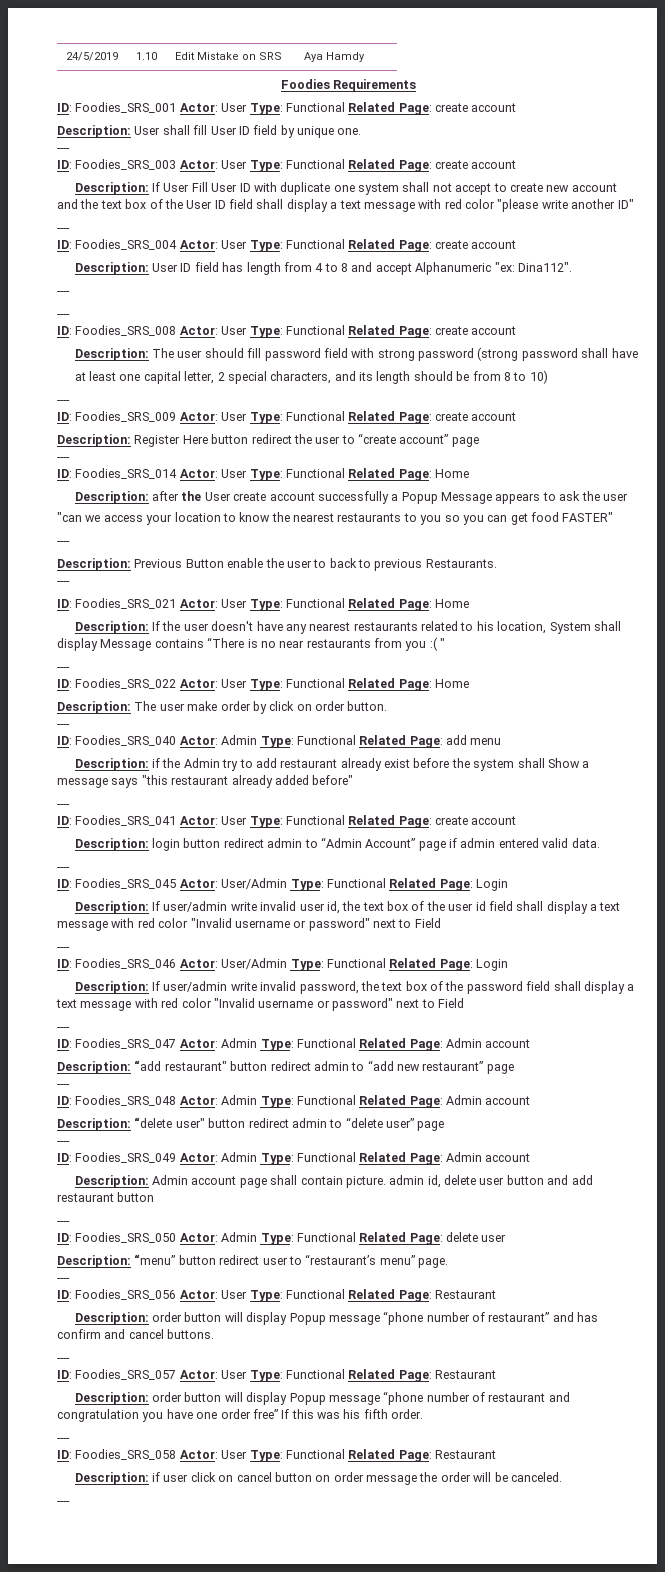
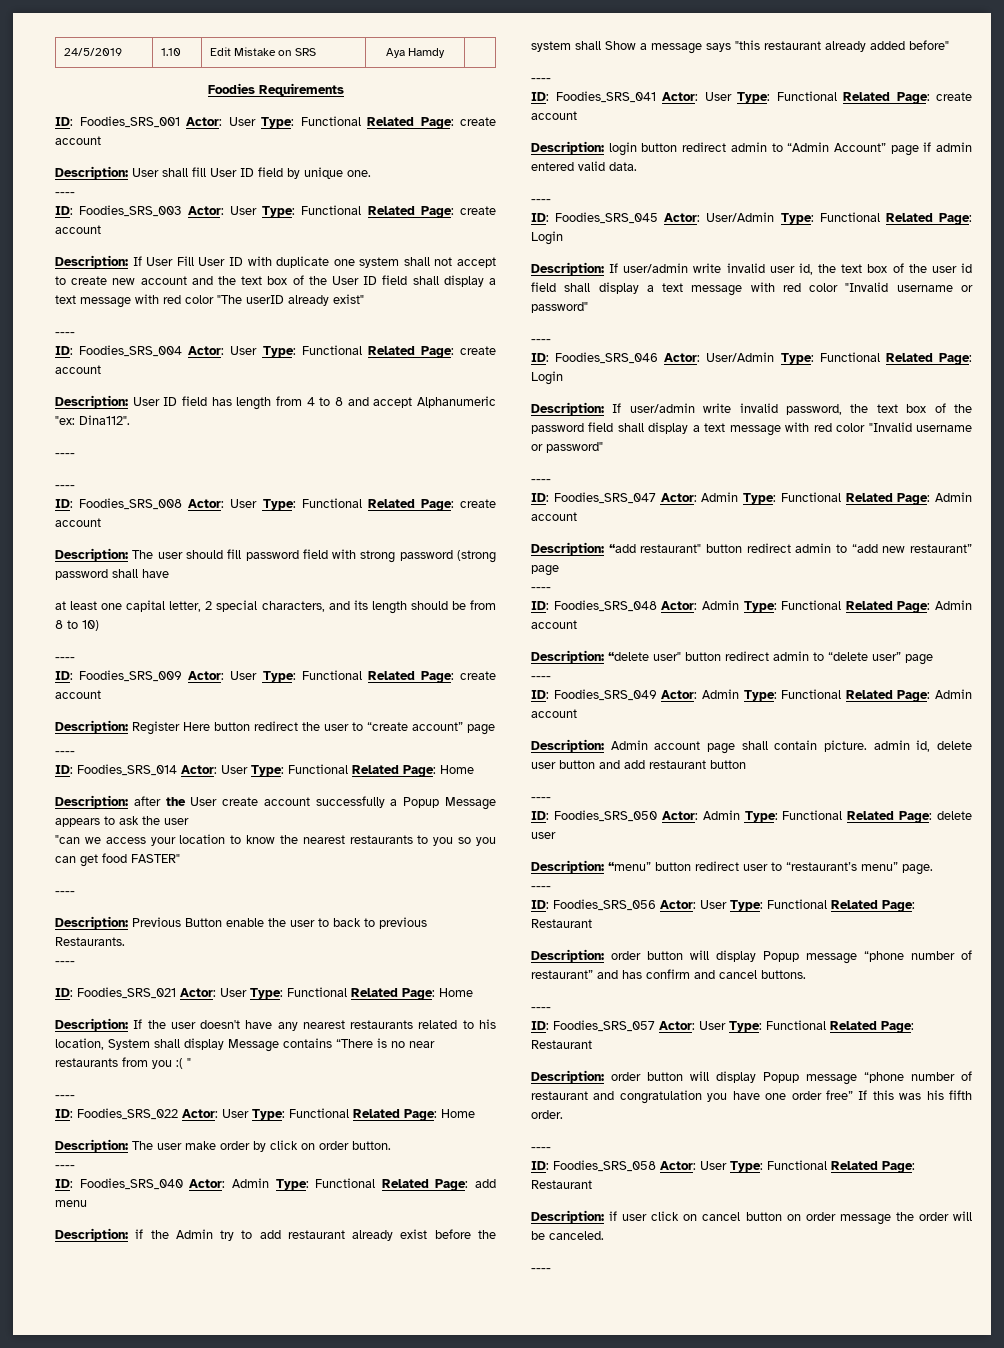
- Description: If User Fill User ID with duplicate one system shall not accept to create new account and the text box of the User ID field shall display a text message with red color "please write another ID"
+ Description: If User Fill User ID with duplicate one system shall not accept to create new account and the text box of the User ID field shall display a text message with red color "The userID already exist"
- Description: If user/admin write invalid user id, the text box of the user id field shall display a text message with red color "Invalid username or password" next to Field
+ Description: If user/admin write invalid user id, the text box of the user id field shall display a text message with red color "Invalid username or password"
- Description: If user/admin write invalid password, the text box of the password field shall display a text message with red color "Invalid username or password" next to Field
+ Description: If user/admin write invalid password, the text box of the password field shall display a text message with red color "Invalid username or password"

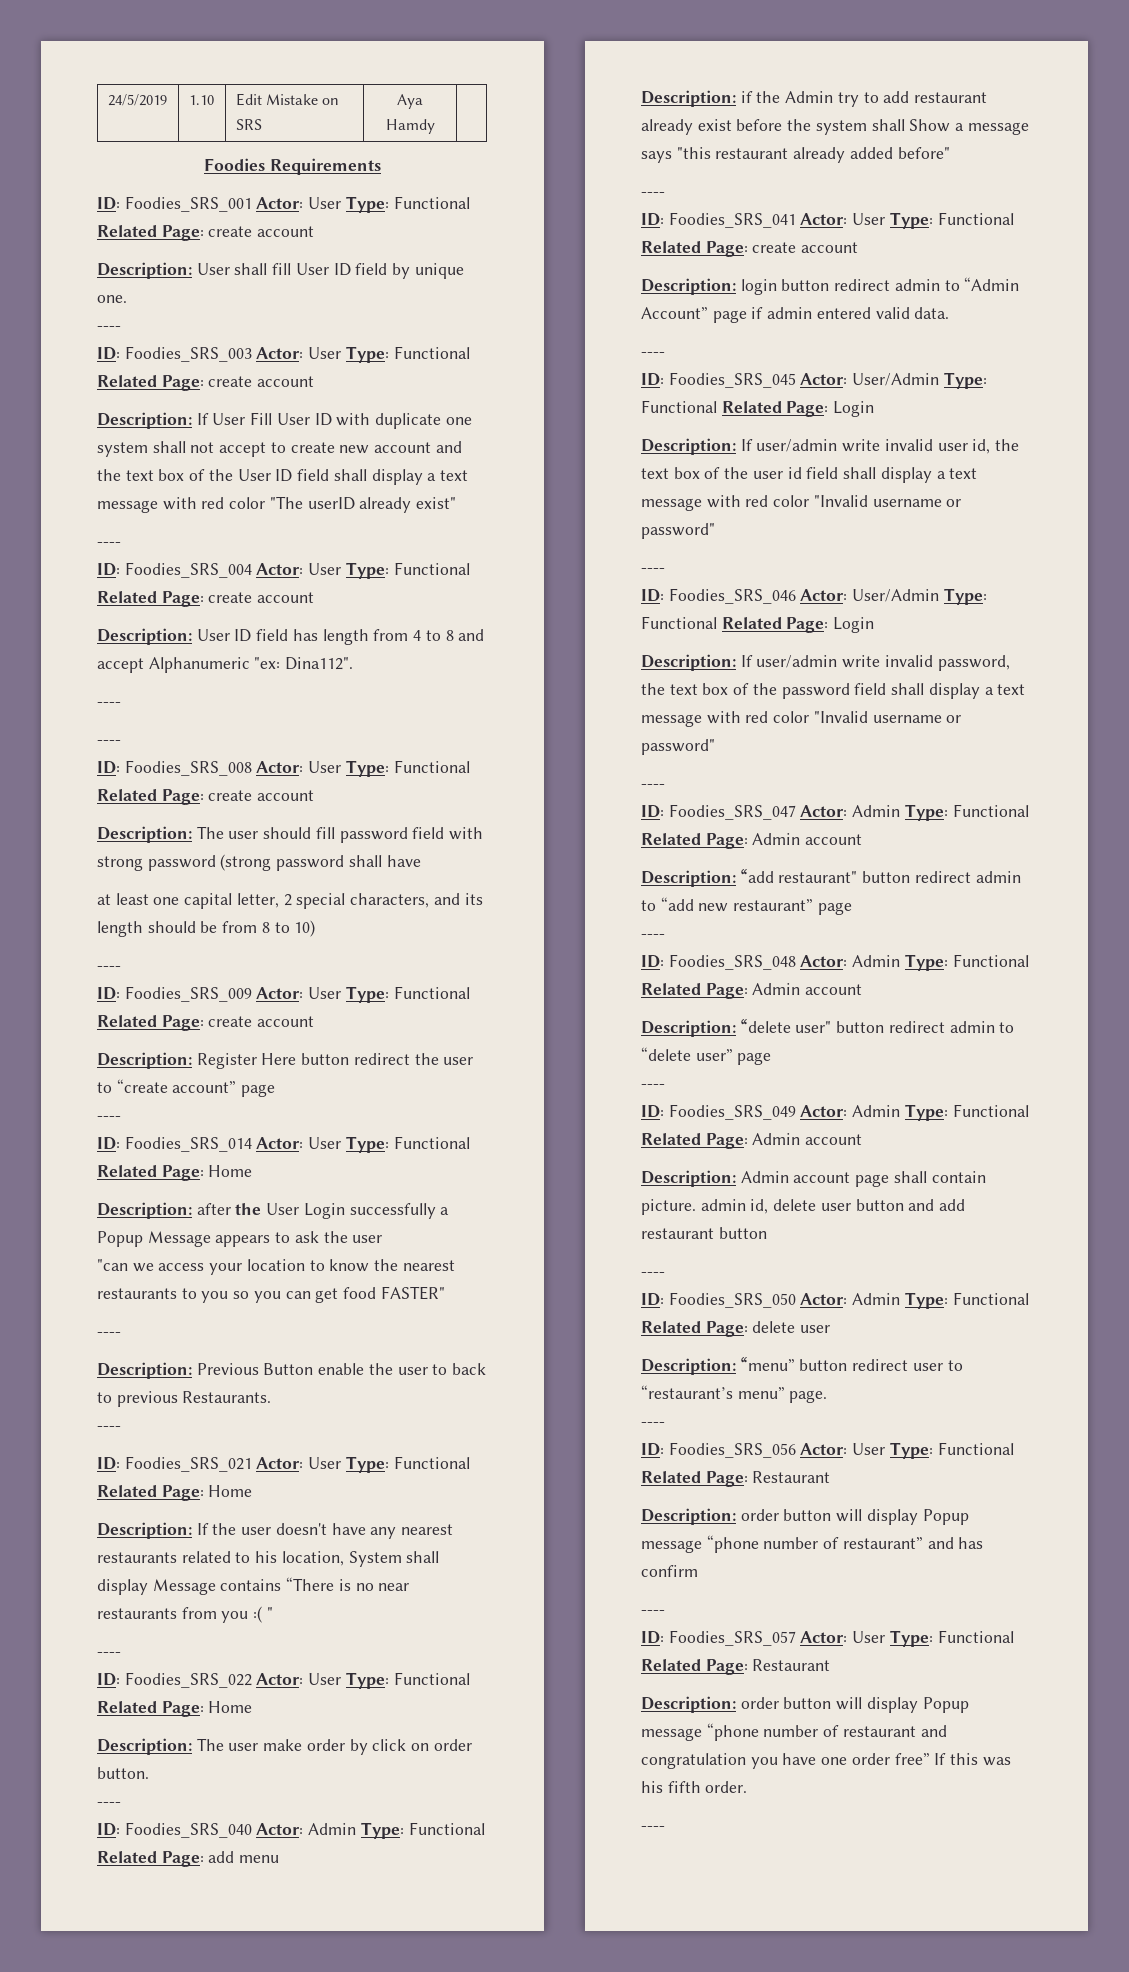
- Description: after the User create account successfully a Popup Message appears to ask the user
+ Description: after the User Login successfully a Popup Message appears to ask the user
- Description: order button will display Popup message “phone number of restaurant” and has confirm and cancel buttons.
+ Description: order button will display Popup message “phone number of restaurant” and has confirm
- ID: Foodies_SRS_058 Actor: User Type: Functional Related Page: Restaurant
- Description: if user click on cancel button on order message the order will be canceled.
- ----

